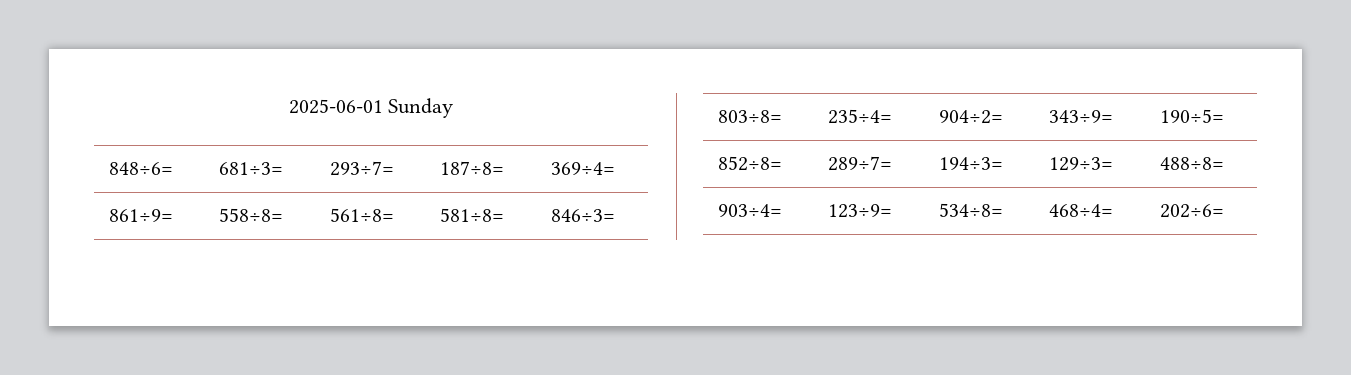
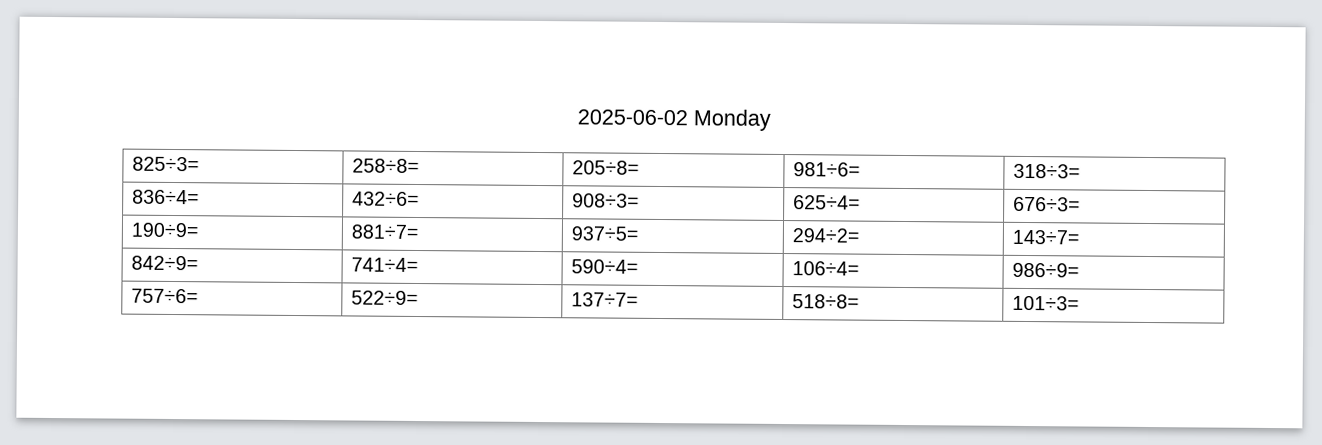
- 2025-06-01 Sunday
- 848÷6= | 681÷3= | 293÷7= | 187÷8= | 369÷4=
- 861÷9= | 558÷8= | 561÷8= | 581÷8= | 846÷3=
- 803÷8= | 235÷4= | 904÷2= | 343÷9= | 190÷5=
- 852÷8= | 289÷7= | 194÷3= | 129÷3= | 488÷8=
- 903÷4= | 123÷9= | 534÷8= | 468÷4= | 202÷6=
+ 2025-06-02 Monday
+ 825÷3= | 258÷8= | 205÷8= | 981÷6= | 318÷3=
+ 836÷4= | 432÷6= | 908÷3= | 625÷4= | 676÷3=
+ 190÷9= | 881÷7= | 937÷5= | 294÷2= | 143÷7=
+ 842÷9= | 741÷4= | 590÷4= | 106÷4= | 986÷9=
+ 757÷6= | 522÷9= | 137÷7= | 518÷8= | 101÷3=

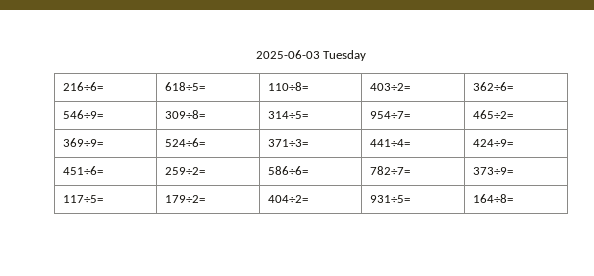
- 2025-06-02 Monday
- 825÷3= | 258÷8= | 205÷8= | 981÷6= | 318÷3=
- 836÷4= | 432÷6= | 908÷3= | 625÷4= | 676÷3=
- 190÷9= | 881÷7= | 937÷5= | 294÷2= | 143÷7=
- 842÷9= | 741÷4= | 590÷4= | 106÷4= | 986÷9=
- 757÷6= | 522÷9= | 137÷7= | 518÷8= | 101÷3=
+ 2025-06-03 Tuesday
+ 216÷6= | 618÷5= | 110÷8= | 403÷2= | 362÷6=
+ 546÷9= | 309÷8= | 314÷5= | 954÷7= | 465÷2=
+ 369÷9= | 524÷6= | 371÷3= | 441÷4= | 424÷9=
+ 451÷6= | 259÷2= | 586÷6= | 782÷7= | 373÷9=
+ 117÷5= | 179÷2= | 404÷2= | 931÷5= | 164÷8=

